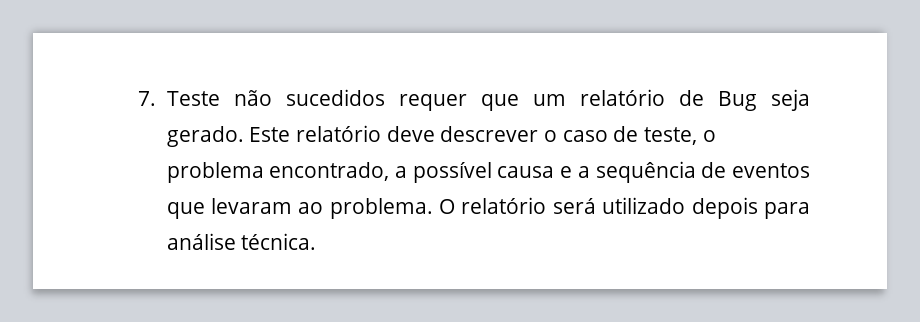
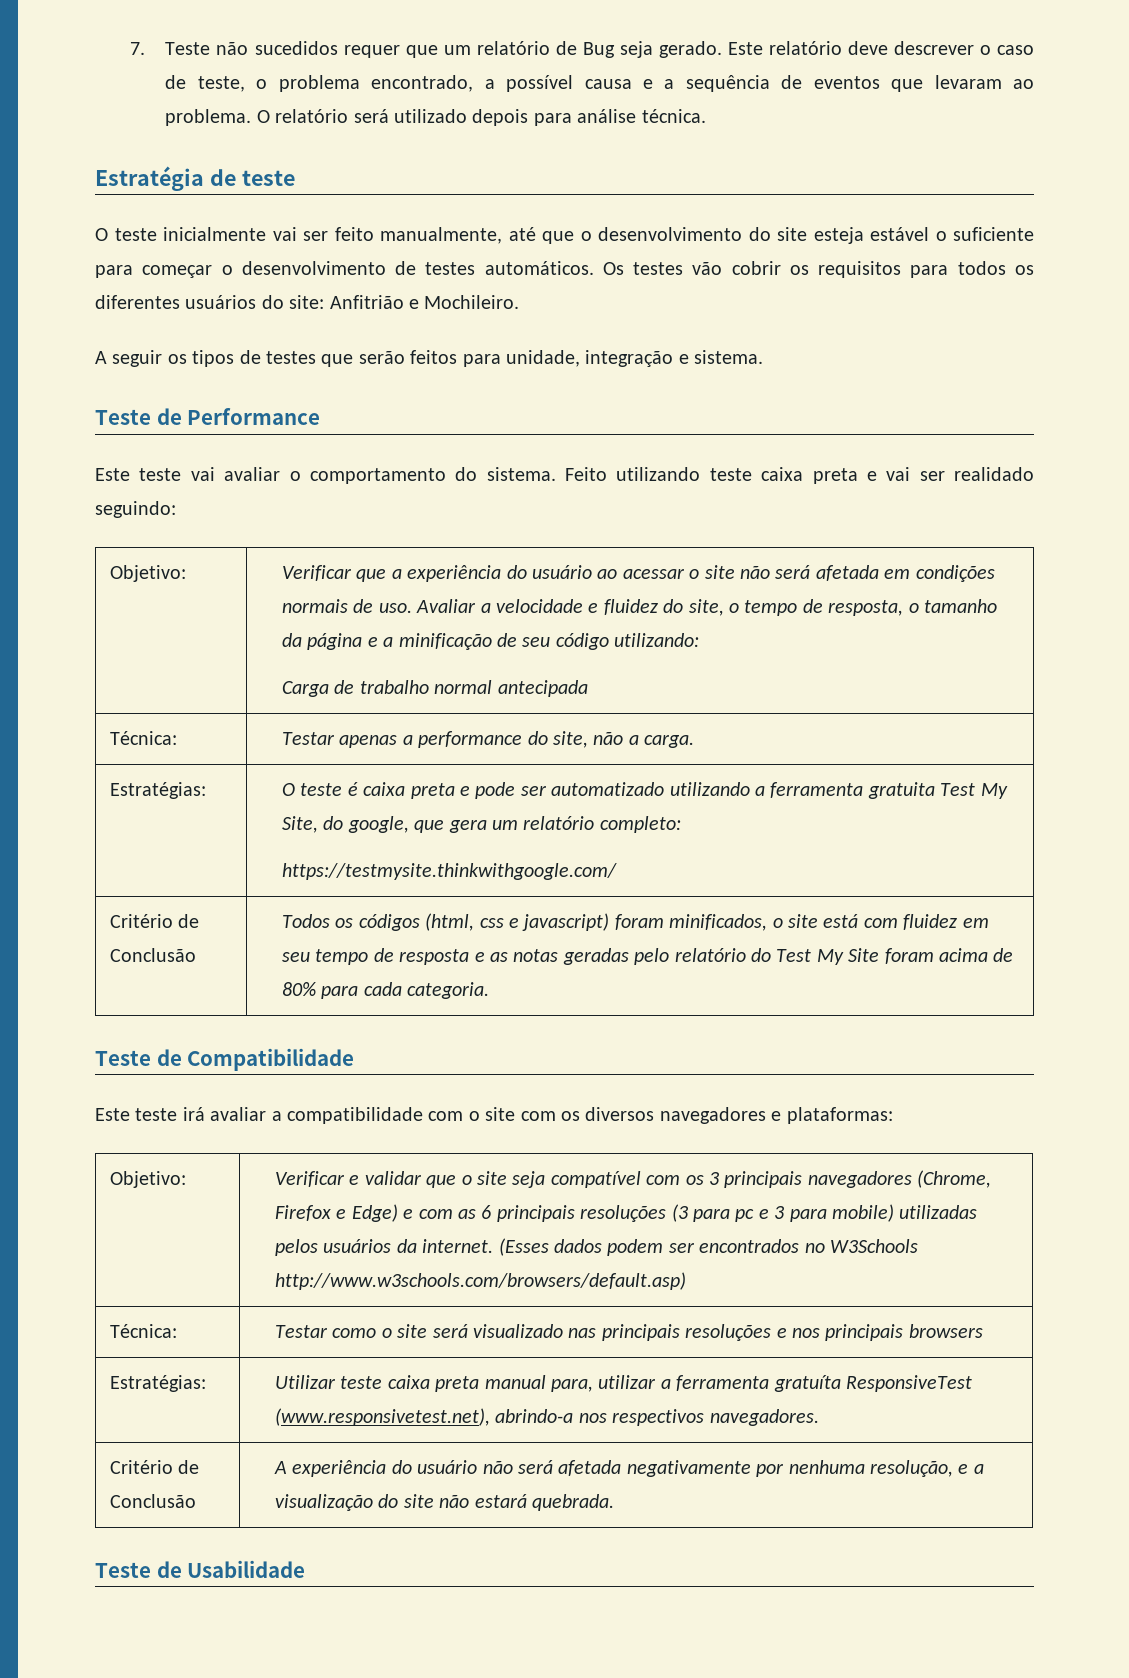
+ Estratégia de teste
+ O teste inicialmente vai ser feito manualmente, até que o desenvolvimento do site esteja estável o suficiente para começar o desenvolvimento de testes automáticos. Os testes vão cobrir os requisitos para todos os diferentes usuários do site: Anfitrião e Mochileiro.
+ A seguir os tipos de testes que serão feitos para unidade, integração e sistema.
+ Teste de Performance
+ Este teste vai avaliar o comportamento do sistema. Feito utilizando teste caixa preta e vai ser realidado seguindo:
+ Objetivo: | Verificar que a experiência do usuário ao acessar o site não será afetada em condições normais de uso. Avaliar a velocidade e fluidez do site, o tempo de resposta, o tamanho da página e a minificação de seu código utilizando:
+ Carga de trabalho normal antecipada
+ Técnica: | Testar apenas a performance do site, não a carga.
+ Estratégias: | O teste é caixa preta e pode ser automatizado utilizando a ferramenta gratuita Test My Site, do google, que gera um relatório completo:
+ https://testmysite.thinkwithgoogle.com/
+ Critério de Conclusão | Todos os códigos (html, css e javascript) foram minificados, o site está com fluidez em seu tempo de resposta e as notas geradas pelo relatório do Test My Site foram acima de 80% para cada categoria.
+ Teste de Compatibilidade
+ Este teste irá avaliar a compatibilidade com o site com os diversos navegadores e plataformas:
+ Objetivo: | Verificar e validar que o site seja compatível com os 3 principais navegadores (Chrome, Firefox e Edge) e com as 6 principais resoluções (3 para pc e 3 para mobile) utilizadas pelos usuários da internet. (Esses dados podem ser encontrados no W3Schools http://www.w3schools.com/browsers/default.asp)
+ Técnica: | Testar como o site será visualizado nas principais resoluções e nos principais browsers
+ Estratégias: | Utilizar teste caixa preta manual para, utilizar a ferramenta gratuíta ResponsiveTest (www.responsivetest.net), abrindo-a nos respectivos navegadores.
+ Critério de Conclusão | A experiência do usuário não será afetada negativamente por nenhuma resolução, e a visualização do site não estará quebrada.
+ Teste de Usabilidade

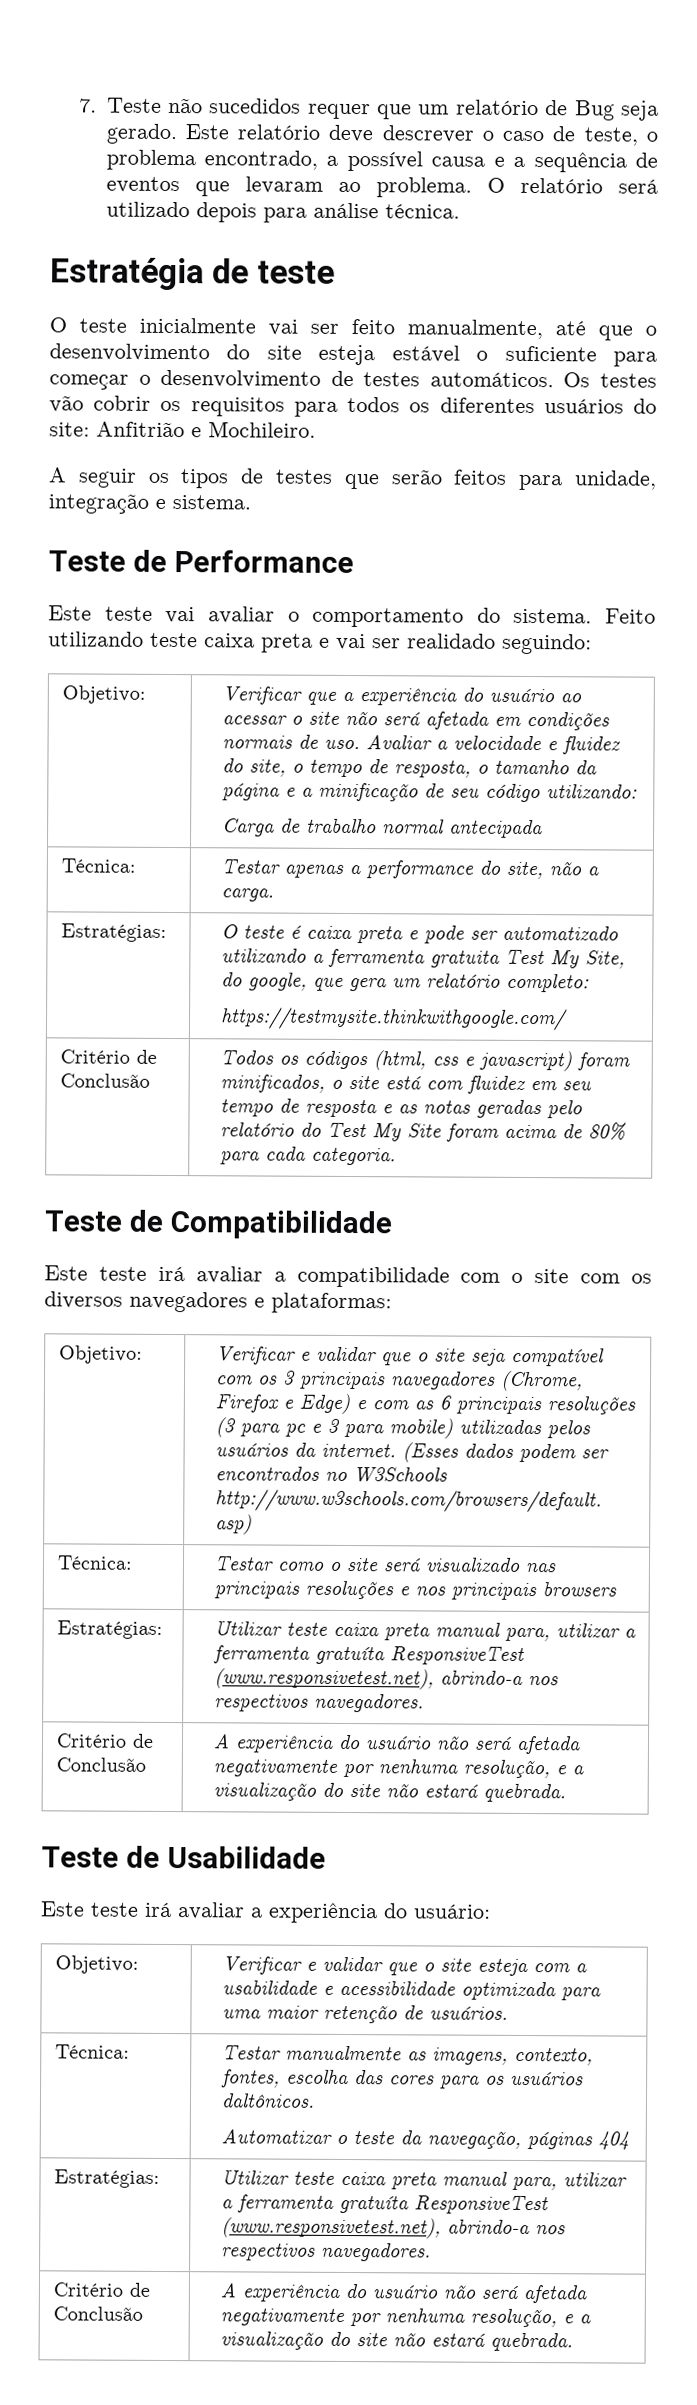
+ Este teste irá avaliar a experiência do usuário:
+ Objetivo: | Verificar e validar que o site esteja com a usabilidade e acessibilidade optimizada para uma maior retenção de usuários.
+ Técnica: | Testar manualmente as imagens, contexto, fontes, escolha das cores para os usuários daltônicos.
+ Automatizar o teste da navegação, páginas 404
+ Estratégias: | Utilizar teste caixa preta manual para, utilizar a ferramenta gratuíta ResponsiveTest (www.responsivetest.net), abrindo-a nos respectivos navegadores.
+ Critério de Conclusão | A experiência do usuário não será afetada negativamente por nenhuma resolução, e a visualização do site não estará quebrada.

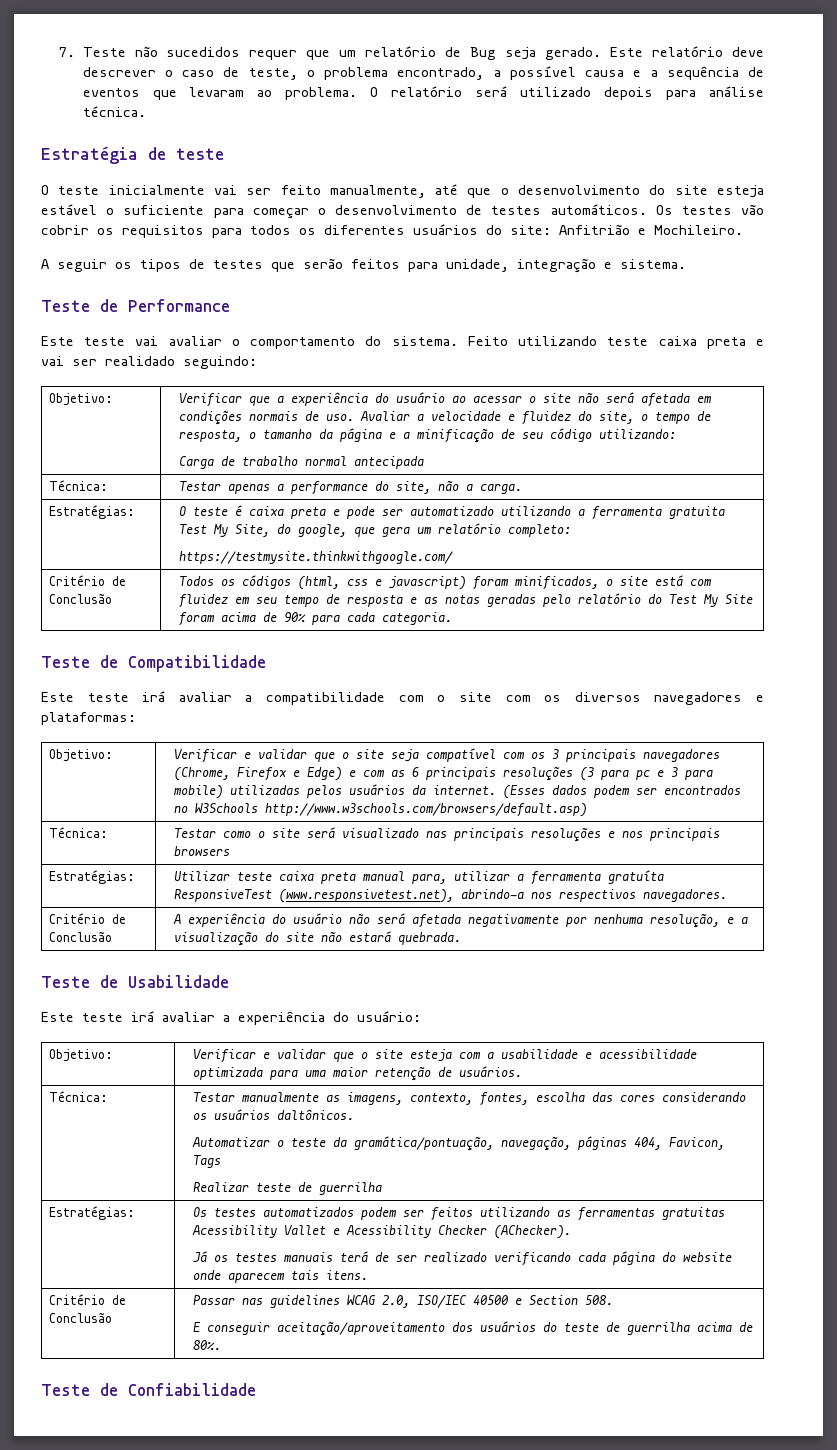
- Critério de Conclusão | Todos os códigos (html, css e javascript) foram minificados, o site está com fluidez em seu tempo de resposta e as notas geradas pelo relatório do Test My Site foram acima de 80% para cada categoria.
+ Critério de Conclusão | Todos os códigos (html, css e javascript) foram minificados, o site está com fluidez em seu tempo de resposta e as notas geradas pelo relatório do Test My Site foram acima de 90% para cada categoria.
- Técnica: | Testar manualmente as imagens, contexto, fontes, escolha das cores para os usuários daltônicos.
- Automatizar o teste da navegação, páginas 404
- Estratégias: | Utilizar teste caixa preta manual para, utilizar a ferramenta gratuíta ResponsiveTest (www.responsivetest.net), abrindo-a nos respectivos navegadores.
- Critério de Conclusão | A experiência do usuário não será afetada negativamente por nenhuma resolução, e a visualização do site não estará quebrada.
+ Técnica: | Testar manualmente as imagens, contexto, fontes, escolha das cores considerando os usuários daltônicos.
+ Automatizar o teste da gramática/pontuação, navegação, páginas 404, Favicon, Tags
+ Realizar teste de guerrilha
+ Estratégias: | Os testes automatizados podem ser feitos utilizando as ferramentas gratuitas Acessibility Vallet e Acessibility Checker (AChecker).
+ Já os testes manuais terá de ser realizado verificando cada página do website onde aparecem tais itens.
+ Critério de Conclusão | Passar nas guidelines WCAG 2.0, ISO/IEC 40500 e Section 508.
+ E conseguir aceitação/aproveitamento dos usuários do teste de guerrilha acima de 80%.
+ Teste de Confiabilidade

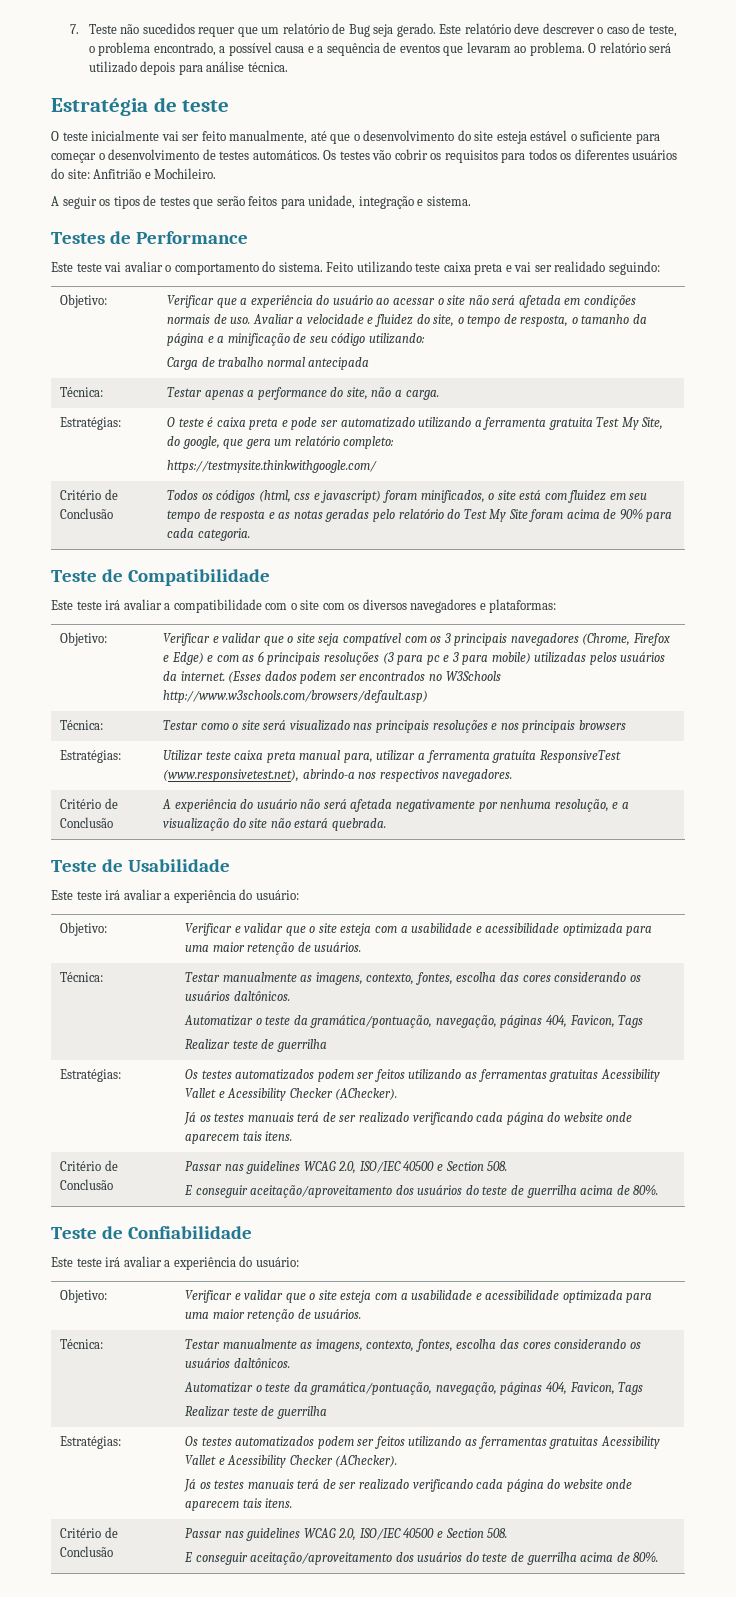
- Teste de Performance
+ Testes de Performance
  Teste de Confiabilidade
+ Este teste irá avaliar a experiência do usuário:
+ Objetivo: | Verificar e validar que o site esteja com a usabilidade e acessibilidade optimizada para uma maior retenção de usuários.
+ Técnica: | Testar manualmente as imagens, contexto, fontes, escolha das cores considerando os usuários daltônicos.
+ Automatizar o teste da gramática/pontuação, navegação, páginas 404, Favicon, Tags
+ Realizar teste de guerrilha
+ Estratégias: | Os testes automatizados podem ser feitos utilizando as ferramentas gratuitas Acessibility Vallet e Acessibility Checker (AChecker).
+ Já os testes manuais terá de ser realizado verificando cada página do website onde aparecem tais itens.
+ Critério de Conclusão | Passar nas guidelines WCAG 2.0, ISO/IEC 40500 e Section 508.
+ E conseguir aceitação/aproveitamento dos usuários do teste de guerrilha acima de 80%.

